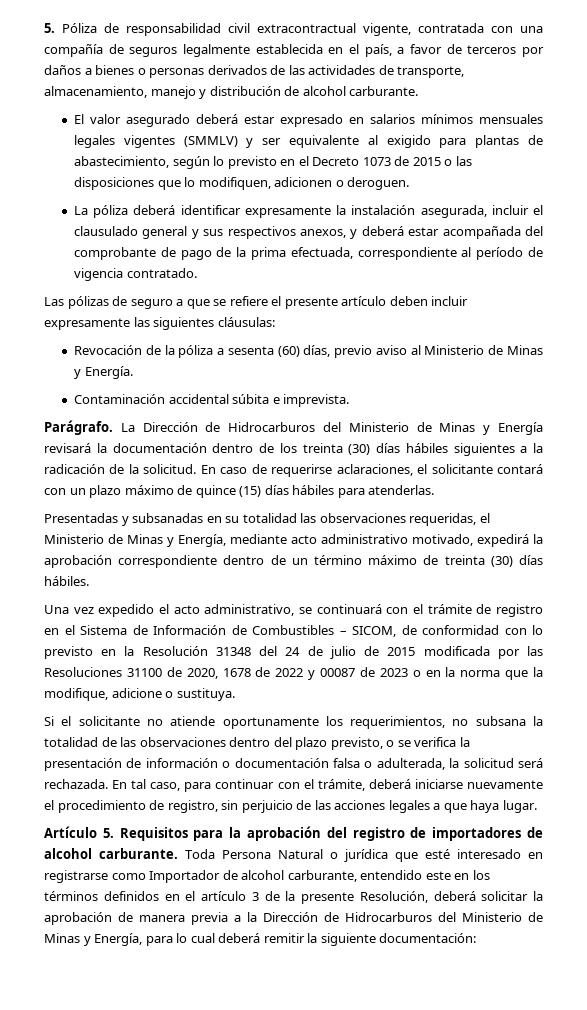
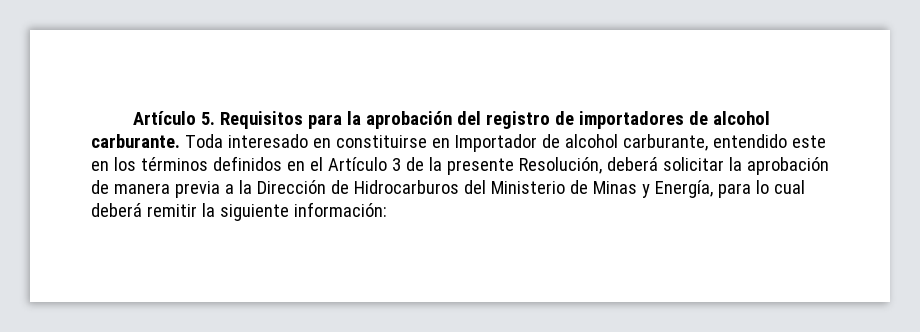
- 5. Póliza de responsabilidad civil extracontractual vigente, contratada con una compañía de seguros legalmente establecida en el país, a favor de terceros por daños a bienes o personas derivados de las actividades de transporte, almacenamiento, manejo y distribución de alcohol carburante.
- El valor asegurado deberá estar expresado en salarios mínimos mensuales legales vigentes (SMMLV) y ser equivalente al exigido para plantas de abastecimiento, según lo previsto en el Decreto 1073 de 2015 o las disposiciones que lo modifiquen, adicionen o deroguen.
- La póliza deberá identificar expresamente la instalación asegurada, incluir el clausulado general y sus respectivos anexos, y deberá estar acompañada del comprobante de pago de la prima efectuada, correspondiente al período de vigencia contratado.
- Las pólizas de seguro a que se refiere el presente artículo deben incluir expresamente las siguientes cláusulas:
- Revocación de la póliza a sesenta (60) días, previo aviso al Ministerio de Minas y Energía.
- Contaminación accidental súbita e imprevista.
- Parágrafo. La Dirección de Hidrocarburos del Ministerio de Minas y Energía revisará la documentación dentro de los treinta (30) días hábiles siguientes a la radicación de la solicitud. En caso de requerirse aclaraciones, el solicitante contará con un plazo máximo de quince (15) días hábiles para atenderlas.
- Presentadas y subsanadas en su totalidad las observaciones requeridas, el Ministerio de Minas y Energía, mediante acto administrativo motivado, expedirá la aprobación correspondiente dentro de un término máximo de treinta (30) días hábiles.
- Una vez expedido el acto administrativo, se continuará con el trámite de registro en el Sistema de Información de Combustibles – SICOM, de conformidad con lo previsto en la Resolución 31348 del 24 de julio de 2015 modificada por las Resoluciones 31100 de 2020, 1678 de 2022 y 00087 de 2023 o en la norma que la modifique, adicione o sustituya.
- Si el solicitante no atiende oportunamente los requerimientos, no subsana la totalidad de las observaciones dentro del plazo previsto, o se verifica la presentación de información o documentación falsa o adulterada, la solicitud será rechazada. En tal caso, para continuar con el trámite, deberá iniciarse nuevamente el procedimiento de registro, sin perjuicio de las acciones legales a que haya lugar.
- Toda Persona Natural o jurídica que esté interesado en registrarse como Importador de alcohol carburante, entendido este en los términos definidos en el artículo 3 de la presente Resolución, deberá solicitar la aprobación de manera previa a la Dirección de Hidrocarburos del Ministerio de Minas y Energía, para lo cual deberá remitir la siguiente documentación:
+ Toda interesado en constituirse en Importador de alcohol carburante, entendido este en los términos definidos en el Artículo 3 de la presente Resolución, deberá solicitar la aprobación de manera previa a la Dirección de Hidrocarburos del Ministerio de Minas y Energía, para lo cual deberá remitir la siguiente información:

